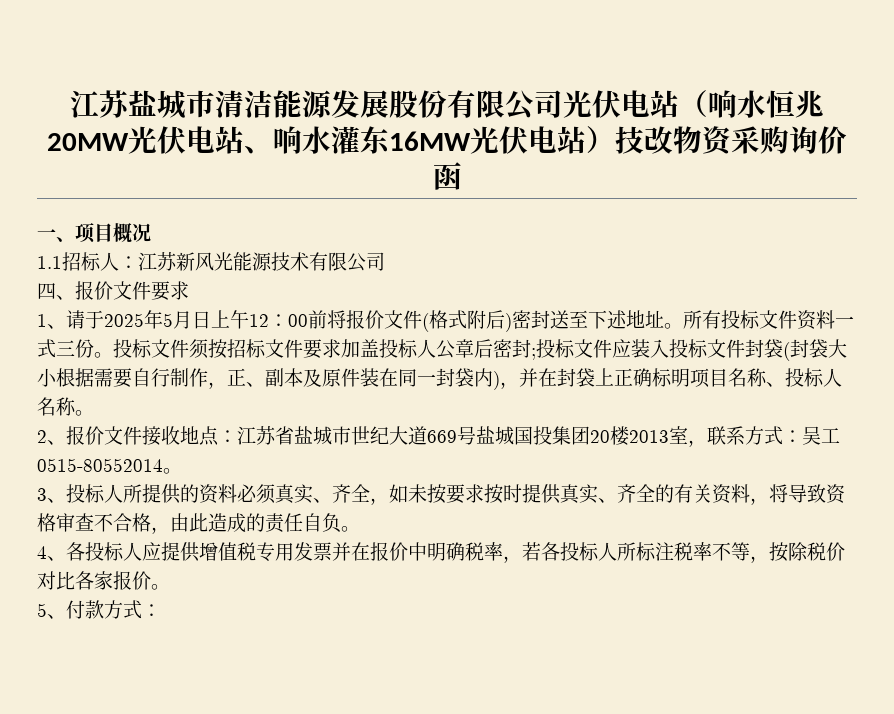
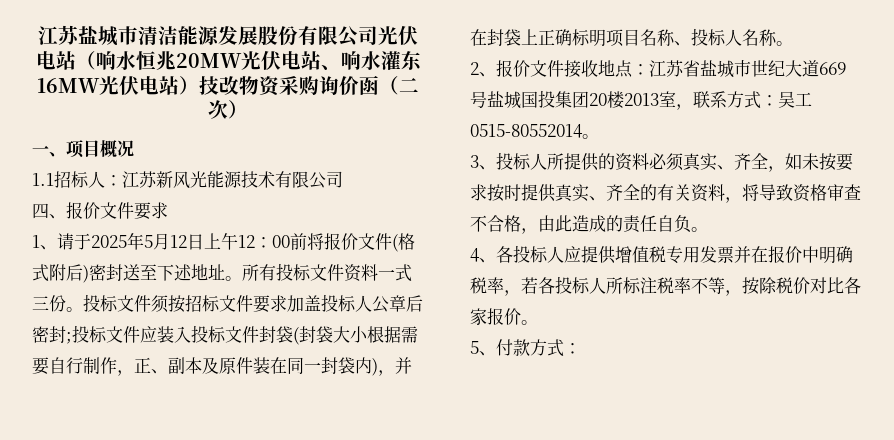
- 江苏盐城市清洁能源发展股份有限公司光伏电站（响水恒兆20MW光伏电站、响水灌东16MW光伏电站）技改物资采购询价函
+ 江苏盐城市清洁能源发展股份有限公司光伏电站（响水恒兆20MW光伏电站、响水灌东16MW光伏电站）技改物资采购询价函（二次）
- 1、请于2025年5月日上午12：00前将报价文件(格式附后)密封送至下述地址。
+ 1、请于2025年5月12日上午12：00前将报价文件(格式附后)密封送至下述地址。

